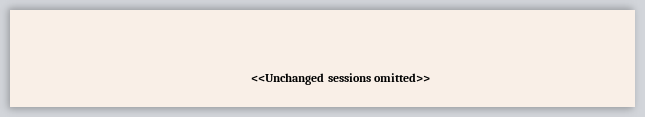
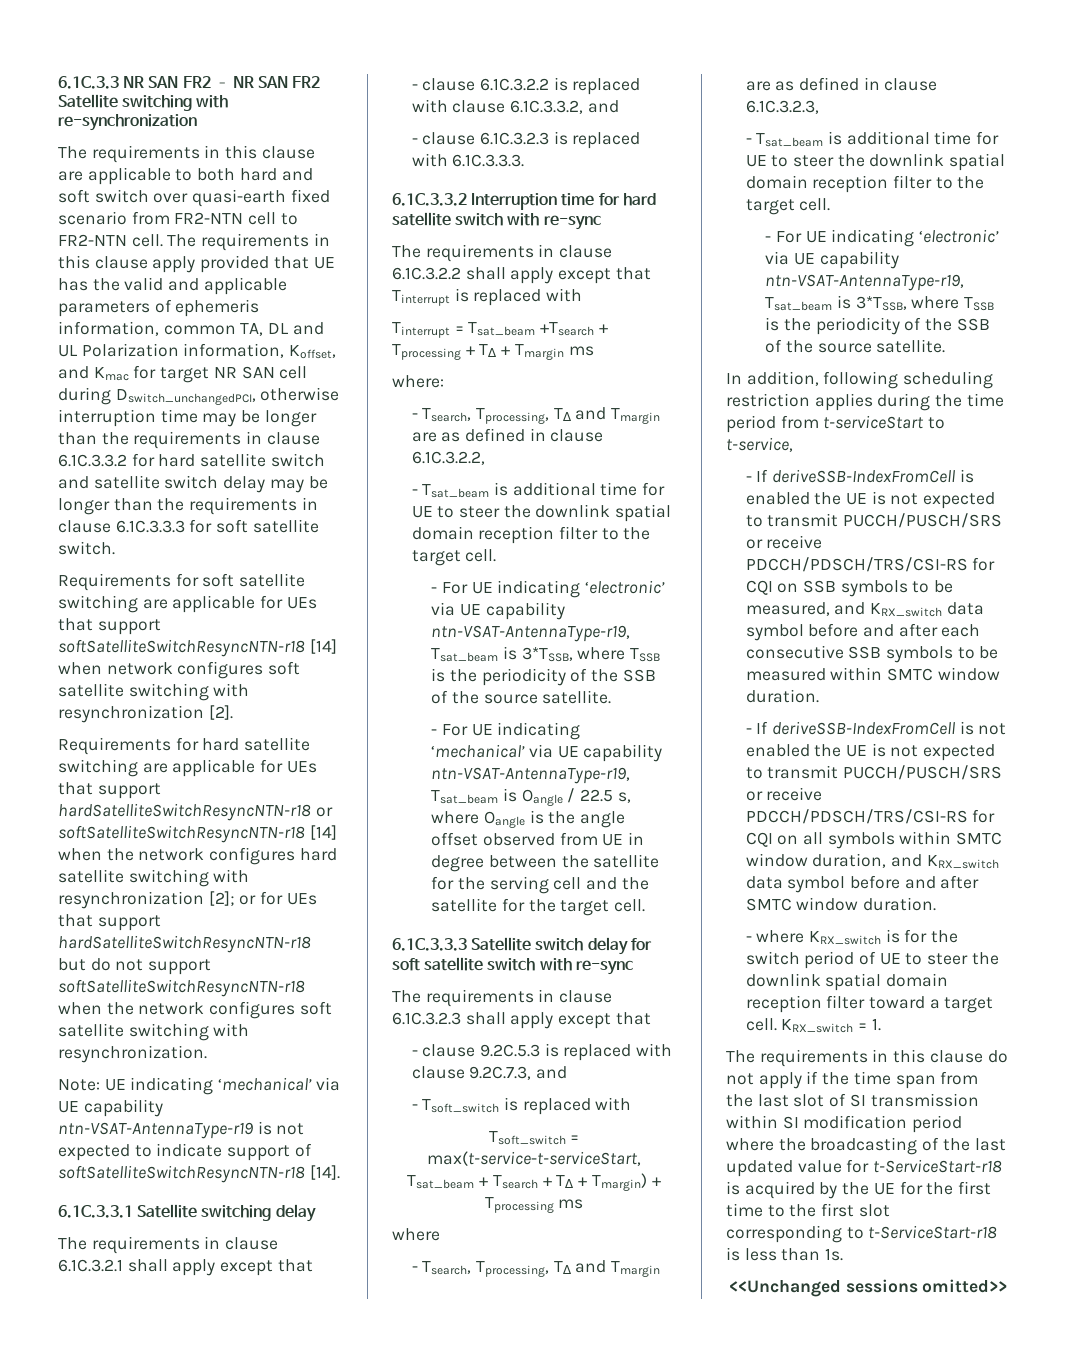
+ 6.1C.3.3 NR SAN FR2 – NR SAN FR2 Satellite switching with re-synchronization
+ The requirements in this clause are applicable to both hard and soft switch over quasi-earth fixed scenario from FR2-NTN cell to FR2-NTN cell. The requirements in this clause apply provided that UE has the valid and applicable parameters of ephemeris information, common TA, DL and UL Polarization information, Koffset, and Kmac for target NR SAN cell during Dswitch_unchangedPCI, otherwise interruption time may be longer than the requirements in clause 6.1C.3.3.2 for hard satellite switch and satellite switch delay may be longer than the requirements in clause 6.1C.3.3.3 for soft satellite switch.
+ Requirements for soft satellite switching are applicable for UEs that support softSatelliteSwitchResyncNTN-r18 [14] when network configures soft satellite switching with resynchronization [2].
+ Requirements for hard satellite switching are applicable for UEs that support hardSatelliteSwitchResyncNTN-r18 or softSatelliteSwitchResyncNTN-r18 [14] when the network configures hard satellite switching with resynchronization [2]; or for UEs that support hardSatelliteSwitchResyncNTN-r18 but do not support softSatelliteSwitchResyncNTN-r18 when the network configures soft satellite switching with resynchronization.
+ Note: UE indicating ‘mechanical’ via UE capability ntn-VSAT-AntennaType-r19 is not expected to indicate support of softSatelliteSwitchResyncNTN-r18 [14].
+ 6.1C.3.3.1 Satellite switching delay
+ The requirements in clause 6.1C.3.2.1 shall apply except that
+ - clause 6.1C.3.2.2 is replaced with clause 6.1C.3.3.2, and
+ - clause 6.1C.3.2.3 is replaced with 6.1C.3.3.3.
+ 6.1C.3.3.2 Interruption time for hard satellite switch with re-sync
+ The requirements in clause 6.1C.3.2.2 shall apply except that Tinterrupt is replaced with
+ Tinterrupt = Tsat_beam +Tsearch + Tprocessing + T∆ + Tmargin ms
+ where:
+ - Tsearch, Tprocessing, T∆ and Tmargin are as defined in clause 6.1C.3.2.2,
+ - Tsat_beam is additional time for UE to steer the downlink spatial domain reception filter to the target cell.
+ - For UE indicating ‘electronic’ via UE capability ntn-VSAT-AntennaType-r19, Tsat_beam is 3*TSSB, where TSSB is the periodicity of the SSB of the source satellite.
+ - For UE indicating ‘mechanical’ via UE capability ntn-VSAT-AntennaType-r19, Tsat_beam is Oangle / 22.5 s, where Oangle is the angle offset observed from UE in degree between the satellite for the serving cell and the satellite for the target cell.
+ 6.1C.3.3.3 Satellite switch delay for soft satellite switch with re-sync
+ The requirements in clause 6.1C.3.2.3 shall apply except that
+ - clause 9.2C.5.3 is replaced with clause 9.2C.7.3, and
+ - Tsoft_switch is replaced with
+ Tsoft_switch = max(t-service-t-serviceStart, Tsat_beam + Tsearch + T∆ + Tmargin) + Tprocessing ms
+ where
+ - Tsearch, Tprocessing, T∆ and Tmargin are as defined in clause 6.1C.3.2.3,
+ - Tsat_beam is additional time for UE to steer the downlink spatial domain reception filter to the target cell.
+ - For UE indicating ‘electronic’ via UE capability ntn-VSAT-AntennaType-r19, Tsat_beam is 3*TSSB, where TSSB is the periodicity of the SSB of the source satellite.
+ In addition, following scheduling restriction applies during the time period from t-serviceStart to t-service,
+ - If deriveSSB-IndexFromCell is enabled the UE is not expected to transmit PUCCH/PUSCH/SRS or receive PDCCH/PDSCH/TRS/CSI-RS for CQI on SSB symbols to be measured, and KRX_switch data symbol before and after each consecutive SSB symbols to be measured within SMTC window duration.
+ - If deriveSSB-IndexFromCell is not enabled the UE is not expected to transmit PUCCH/PUSCH/SRS or receive PDCCH/PDSCH/TRS/CSI-RS for CQI on all symbols within SMTC window duration, and KRX_switch data symbol before and after SMTC window duration.
+ - where KRX_switch is for the switch period of UE to steer the downlink spatial domain reception filter toward a target cell. KRX_switch = 1.
+ The requirements in this clause do not apply if the time span from the last slot of SI transmission within SI modification period where the broadcasting of the last updated value for t-ServiceStart-r18 is acquired by the UE for the first time to the first slot corresponding to t-ServiceStart-r18 is less than 1s.

